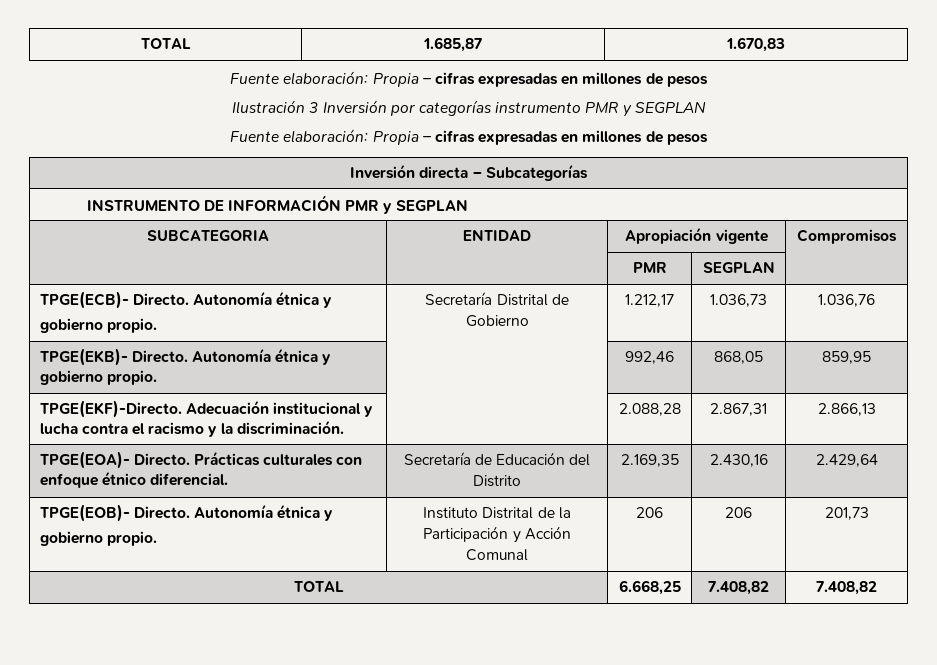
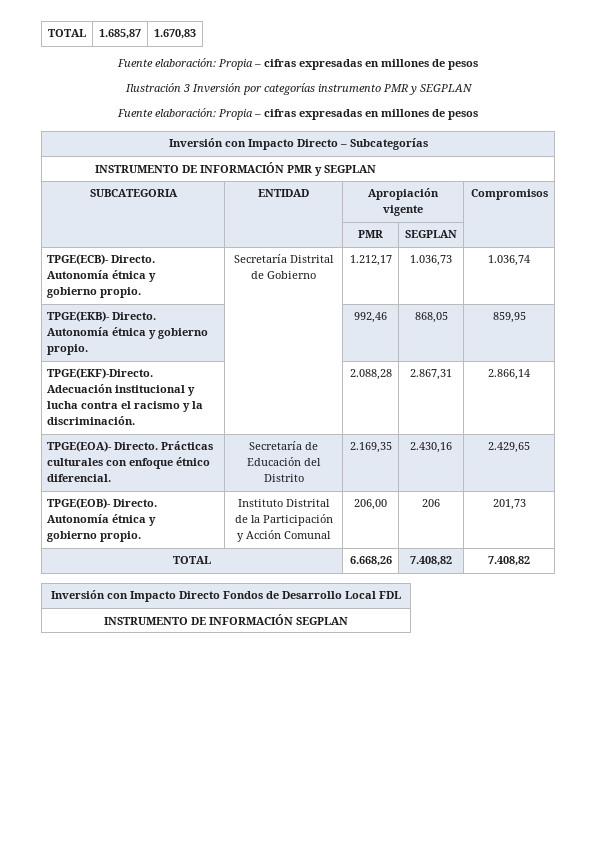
- Inversión directa – Subcategorías
+ Inversión con Impacto Directo – Subcategorías
  TPGE(ECB)- Directo. Autonomía étnica y
- gobierno propio. | Secretaría Distrital de Gobierno | 1.212,17 | 1.036,73 | 1.036,76
+ gobierno propio. | Secretaría Distrital de Gobierno | 1.212,17 | 1.036,73 | 1.036,74
- TPGE(EKF)-Directo. Adecuación institucional y lucha contra el racismo y la discriminación. | | 2.088,28 | 2.867,31 | 2.866,13
+ TPGE(EKF)-Directo. Adecuación institucional y lucha contra el racismo y la discriminación. | | 2.088,28 | 2.867,31 | 2.866,14
- TPGE(EOA)- Directo. Prácticas culturales con enfoque étnico diferencial. | Secretaría de Educación del Distrito | 2.169,35 | 2.430,16 | 2.429,64
+ TPGE(EOA)- Directo. Prácticas culturales con enfoque étnico diferencial. | Secretaría de Educación del Distrito | 2.169,35 | 2.430,16 | 2.429,65
  TPGE(EOB)- Directo. Autonomía étnica y
- gobierno propio. | Instituto Distrital de la Participación y Acción Comunal | 206 | 206 | 201,73
+ gobierno propio. | Instituto Distrital de la Participación y Acción Comunal | 206,00 | 206 | 201,73
- TOTAL | 6.668,25 | 7.408,82 | 7.408,82
+ TOTAL | 6.668,26 | 7.408,82 | 7.408,82
+ Inversión con Impacto Directo Fondos de Desarrollo Local FDL
+ INSTRUMENTO DE INFORMACIÓN SEGPLAN

